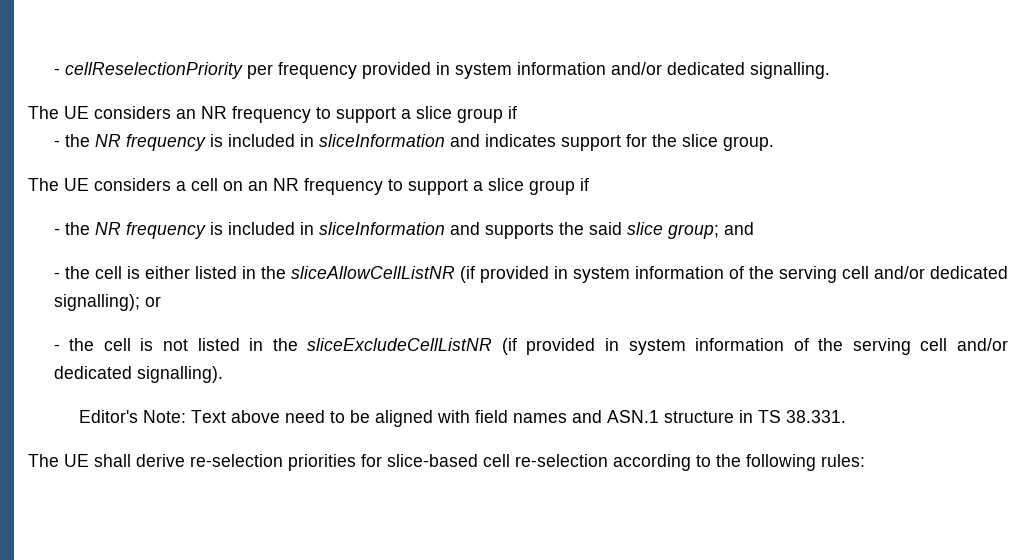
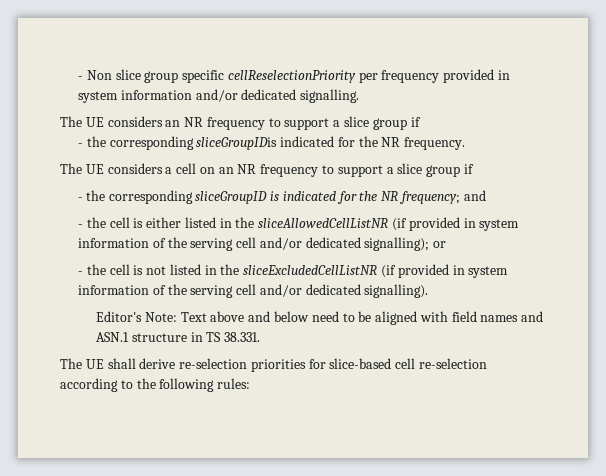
- - cellReselectionPriority per frequency provided in system information and/or dedicated signalling.
+ - Non slice group specific cellReselectionPriority per frequency provided in system information and/or dedicated signalling.
- - the NR frequency is included in sliceInformation and indicates support for the slice group.
+ - the corresponding sliceGroupIDis indicated for the NR frequency.
- - the NR frequency is included in sliceInformation and supports the said slice group; and
+ - the corresponding sliceGroupID is indicated for the NR frequency; and
- - the cell is either listed in the sliceAllowCellListNR (if provided in system information of the serving cell and/or dedicated signalling); or
+ - the cell is either listed in the sliceAllowedCellListNR (if provided in system information of the serving cell and/or dedicated signalling); or
- - the cell is not listed in the sliceExcludeCellListNR (if provided in system information of the serving cell and/or dedicated signalling).
+ - the cell is not listed in the sliceExcludedCellListNR (if provided in system information of the serving cell and/or dedicated signalling).
- Editor's Note: Text above need to be aligned with field names and ASN.1 structure in TS 38.331.
+ Editor's Note: Text above and below need to be aligned with field names and ASN.1 structure in TS 38.331.

